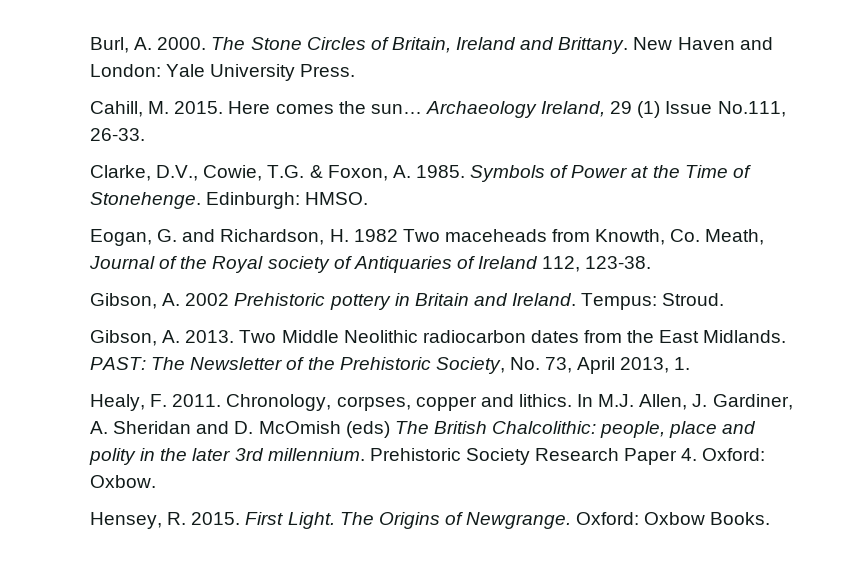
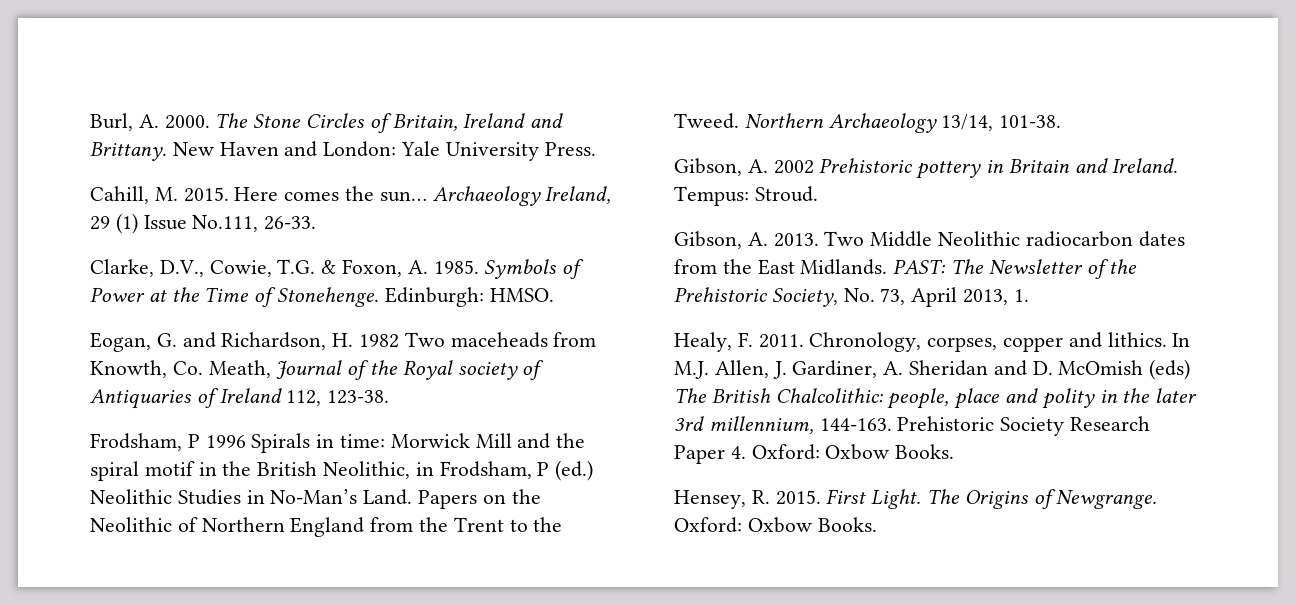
+ Frodsham, P 1996 Spirals in time: Morwick Mill and the spiral motif in the British Neolithic, in Frodsham, P (ed.) Neolithic Studies in No-Man’s Land. Papers on the Neolithic of Northern England from the Trent to the Tweed. Northern Archaeology 13/14, 101-38.
- In M.J. Allen, J. Gardiner, A. Sheridan and D. McOmish (eds) The British Chalcolithic: people, place and polity in the later 3rd millennium.
+ In M.J. Allen, J. Gardiner, A. Sheridan and D. McOmish (eds) The British Chalcolithic: people, place and polity in the later 3rd millennium, 144-163.
- Prehistoric Society Research Paper 4. Oxford: Oxbow.
+ Prehistoric Society Research Paper 4. Oxford: Oxbow Books.

